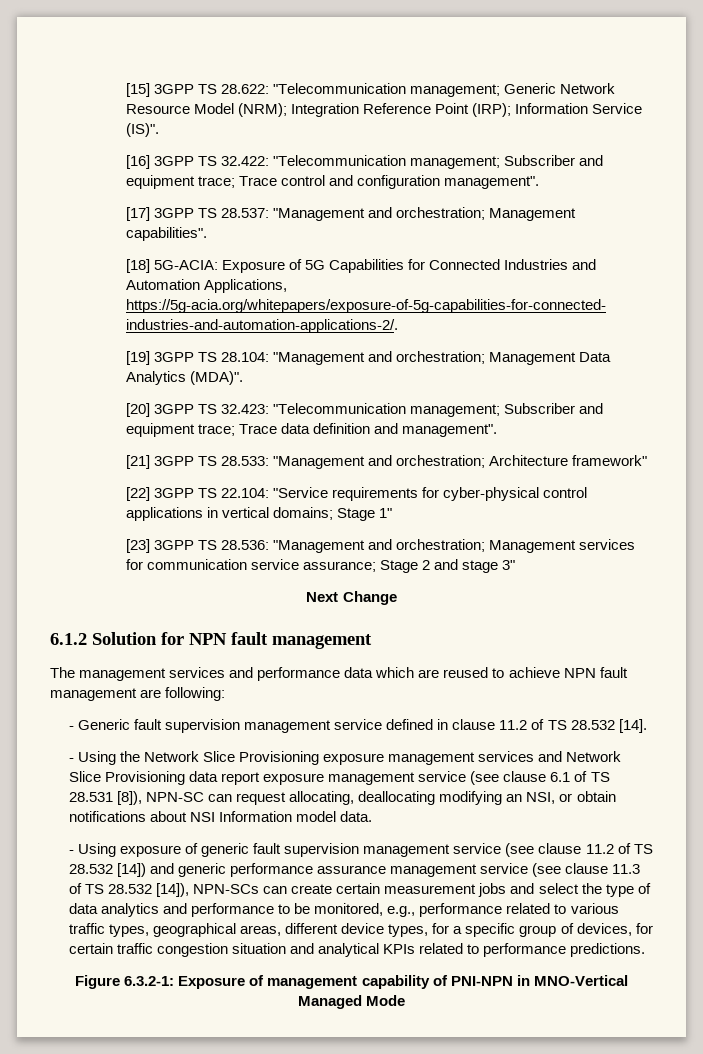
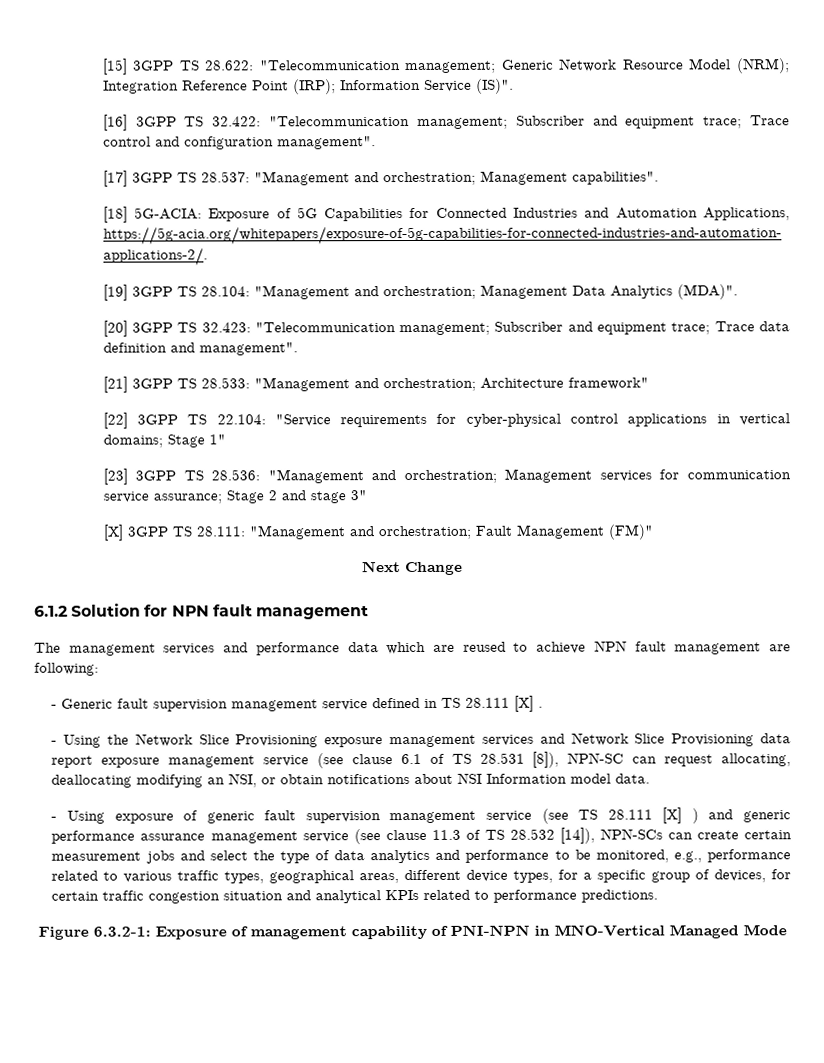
+ [X] 3GPP TS 28.111: "Management and orchestration; Fault Management (FM)"
- - Generic fault supervision management service defined in clause 11.2 of TS 28.532 [14].
+ - Generic fault supervision management service defined in TS 28.111 [X] .
- - Using exposure of generic fault supervision management service (see clause 11.2 of TS 28.532 [14]) and generic performance assurance management service (see clause 11.3 of TS 28.532 [14]), NPN-SCs can create certain measurement jobs and select the type of data analytics and performance to be monitored, e.g., performance related to various traffic types, geographical areas, different device types, for a specific group of devices, for certain traffic congestion situation and analytical KPIs related to performance predictions.
+ - Using exposure of generic fault supervision management service (see TS 28.111 [X] ) and generic performance assurance management service (see clause 11.3 of TS 28.532 [14]), NPN-SCs can create certain measurement jobs and select the type of data analytics and performance to be monitored, e.g., performance related to various traffic types, geographical areas, different device types, for a specific group of devices, for certain traffic congestion situation and analytical KPIs related to performance predictions.

